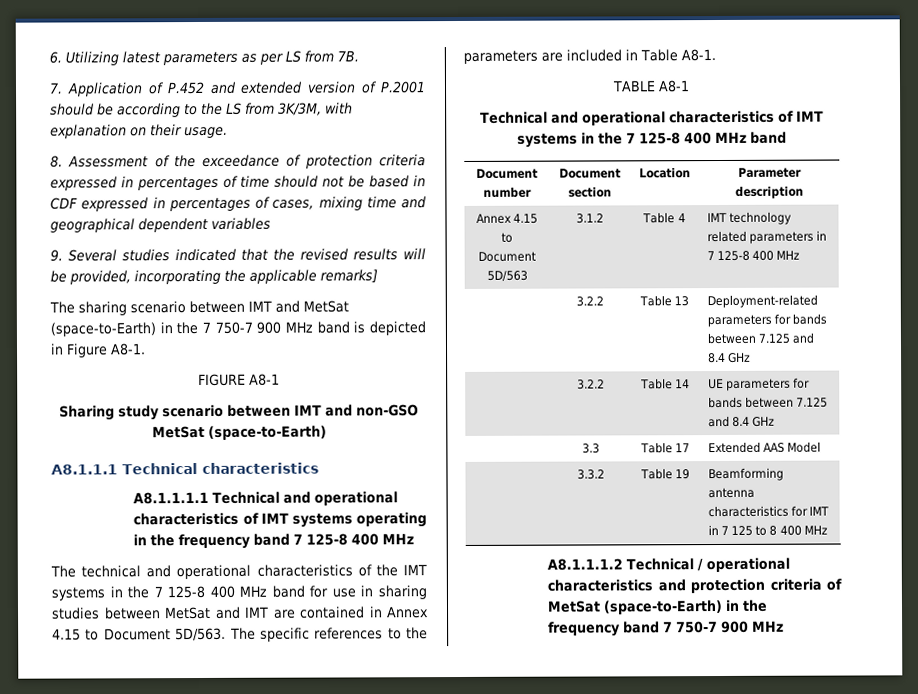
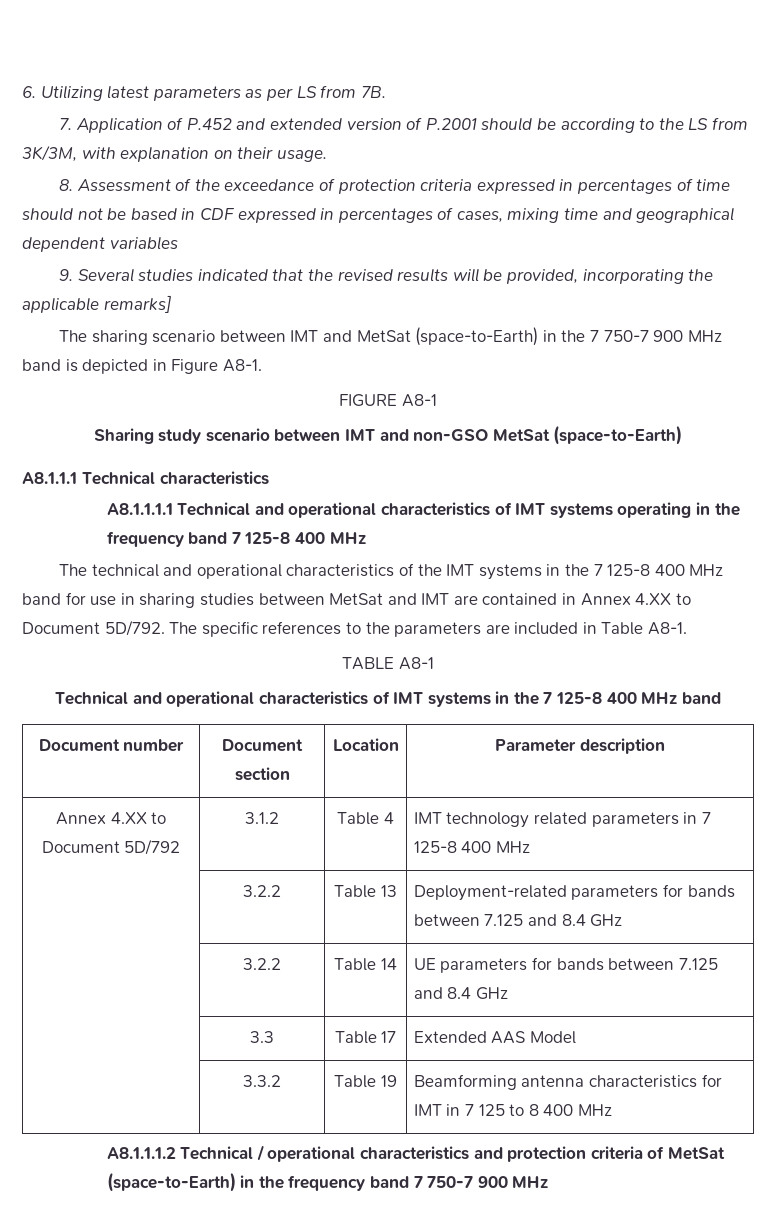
- The technical and operational characteristics of the IMT systems in the 7 125-8 400 MHz band for use in sharing studies between MetSat and IMT are contained in Annex 4.15 to Document 5D/563.
+ The technical and operational characteristics of the IMT systems in the 7 125-8 400 MHz band for use in sharing studies between MetSat and IMT are contained in Annex 4.XX to Document 5D/792.
- Annex 4.15 to Document 5D/563 | 3.1.2 | Table 4 | IMT technology related parameters in 7 125-8 400 MHz
+ Annex 4.XX to Document 5D/792 | 3.1.2 | Table 4 | IMT technology related parameters in 7 125-8 400 MHz

